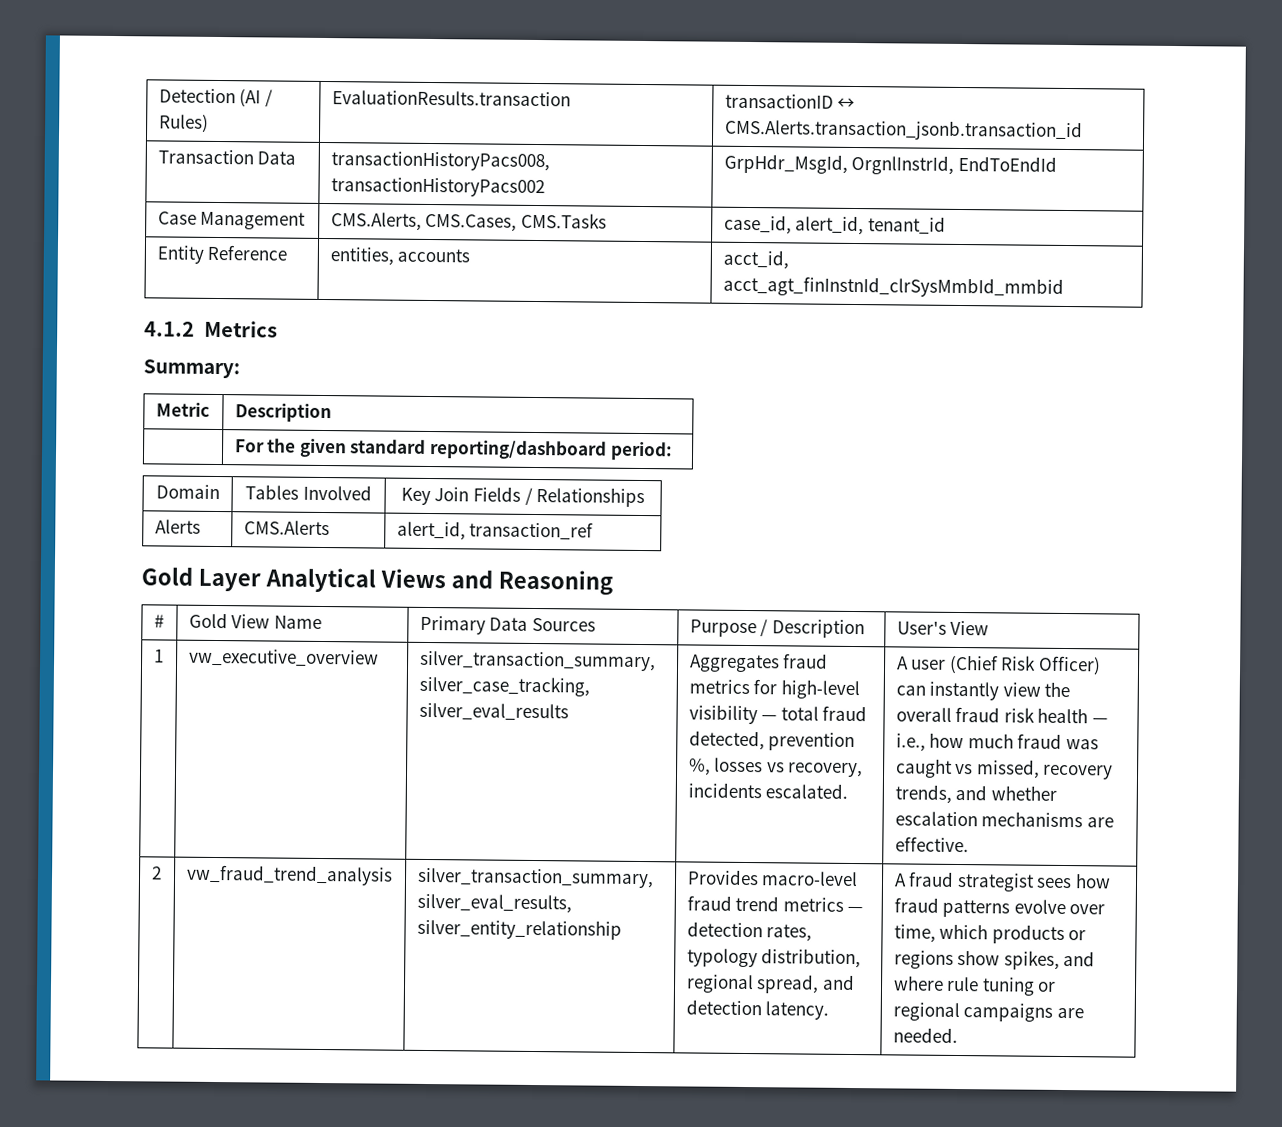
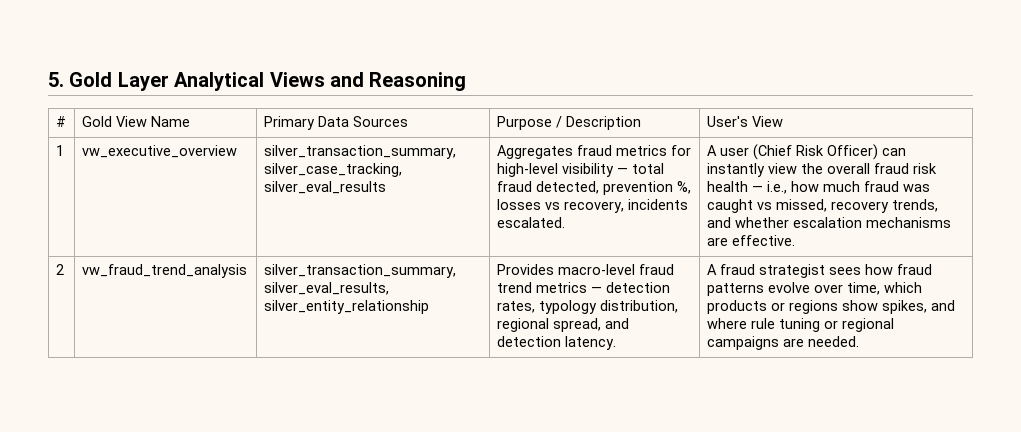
- Detection (AI / Rules) | EvaluationResults.transaction | transactionID ↔ CMS.Alerts.transaction_jsonb.transaction_id
- Transaction Data | transactionHistoryPacs008, transactionHistoryPacs002 | GrpHdr_MsgId, OrgnlInstrId, EndToEndId
- Case Management | CMS.Alerts, CMS.Cases, CMS.Tasks | case_id, alert_id, tenant_id
- Entity Reference | entities, accounts | acct_id, acct_agt_finInstnId_clrSysMmbId_mmbid
- 4.1.2 Metrics
- Summary:
- Metric | Description
- | For the given standard reporting/dashboard period:
- Domain | Tables Involved | Key Join Fields / Relationships
- Alerts | CMS.Alerts | alert_id, transaction_ref
- Gold Layer Analytical Views and Reasoning
+ 5. Gold Layer Analytical Views and Reasoning

